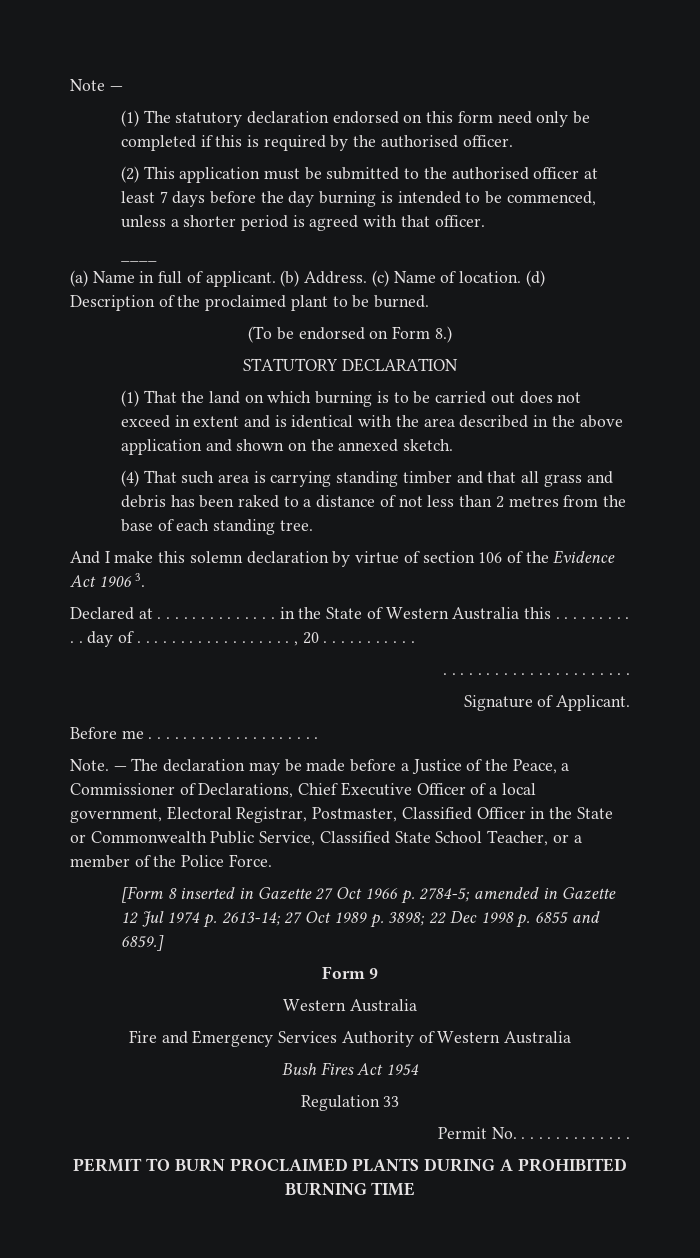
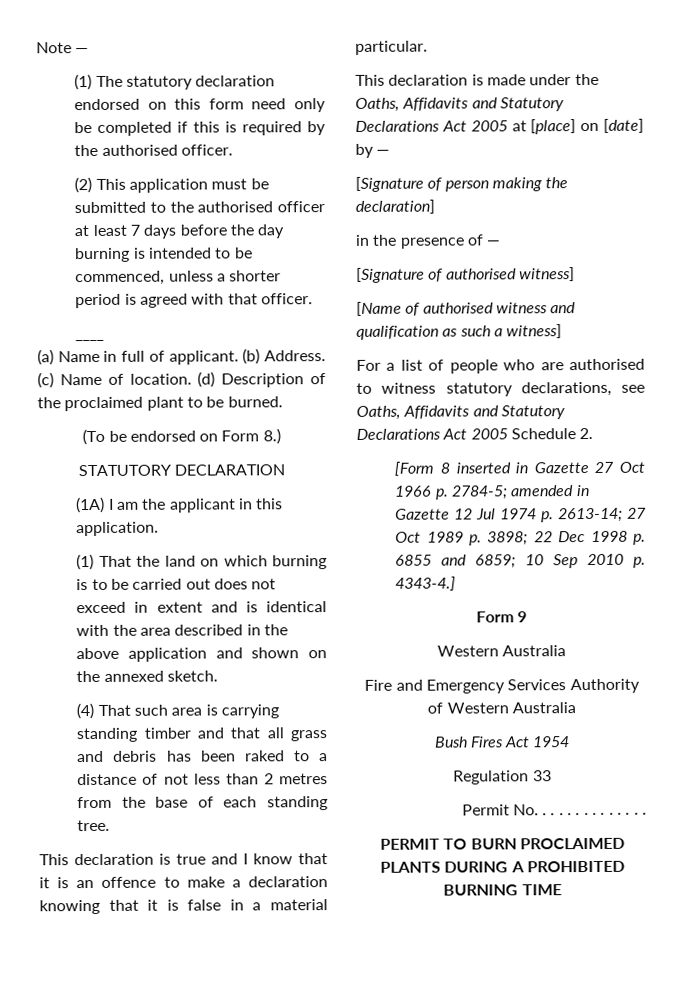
+ (1A) I am the applicant in this application.
- And I make this solemn declaration by virtue of section 106 of the Evidence Act 1906 3.
- Declared at . . . . . . . . . . . . . . in the State of Western Australia this . . . . . . . . . . . day of . . . . . . . . . . . . . . . . . . , 20 . . . . . . . . . . .
- . . . . . . . . . . . . . . . . . . . . . .
- Signature of Applicant.
- Before me . . . . . . . . . . . . . . . . . . . .
- Note. — The declaration may be made before a Justice of the Peace, a Commissioner of Declarations, Chief Executive Officer of a local government, Electoral Registrar, Postmaster, Classified Officer in the State or Commonwealth Public Service, Classified State School Teacher, or a member of the Police Force.
+ This declaration is true and I know that it is an offence to make a declaration knowing that it is false in a material particular.
+ This declaration is made under the Oaths, Affidavits and Statutory Declarations Act 2005 at [place] on [date] by —
+ [Signature of person making the declaration]
+ in the presence of —
+ [Signature of authorised witness]
+ [Name of authorised witness and qualification as such a witness]
+ For a list of people who are authorised to witness statutory declarations, see Oaths, Affidavits and Statutory Declarations Act 2005 Schedule 2.
- [Form 8 inserted in Gazette 27 Oct 1966 p. 2784-5; amended in Gazette 12 Jul 1974 p. 2613-14; 27 Oct 1989 p. 3898; 22 Dec 1998 p. 6855 and 6859.]
+ [Form 8 inserted in Gazette 27 Oct 1966 p. 2784-5; amended in Gazette 12 Jul 1974 p. 2613-14; 27 Oct 1989 p. 3898; 22 Dec 1998 p. 6855 and 6859; 10 Sep 2010 p. 4343-4.]

